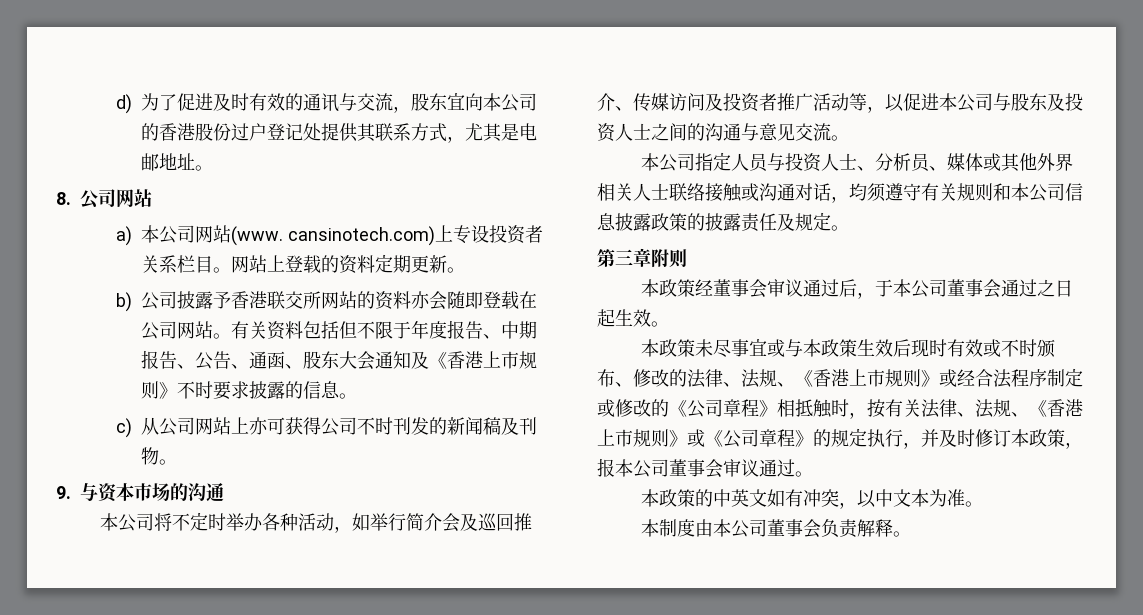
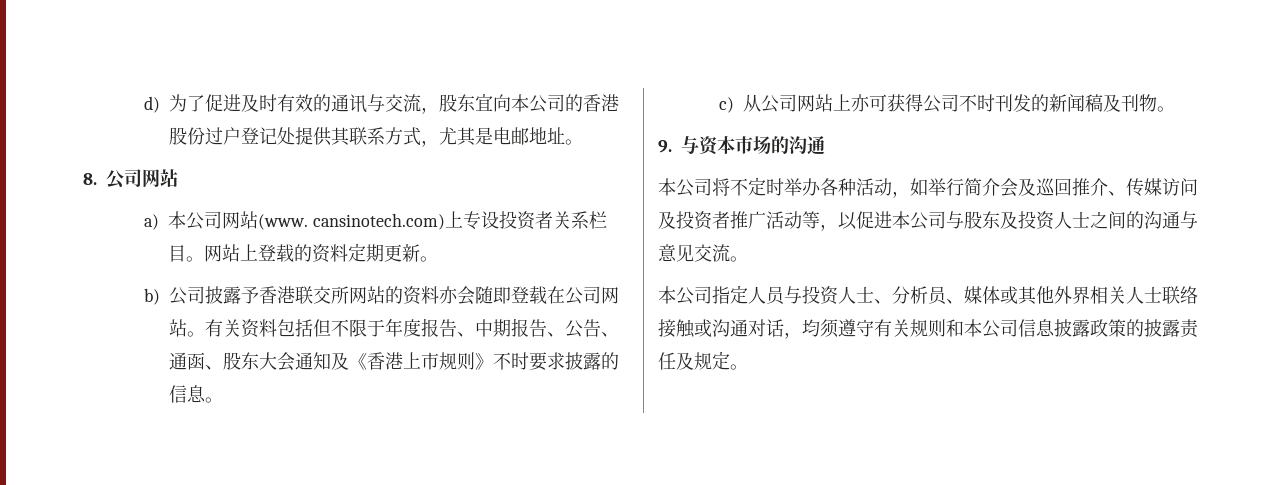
- 第三章附则
- 本政策经董事会审议通过后，于本公司董事会通过之日起生效。
- 本政策未尽事宜或与本政策生效后现时有效或不时颁布、修改的法律、法规、《香港上市规则》或经合法程序制定或修改的《公司章程》相抵触时，按有关法律、法规、《香港上市规则》或《公司章程》的规定执行，并及时修订本政策，报本公司董事会审议通过。
- 本政策的中英文如有冲突，以中文本为准。
- 本制度由本公司董事会负责解释。

